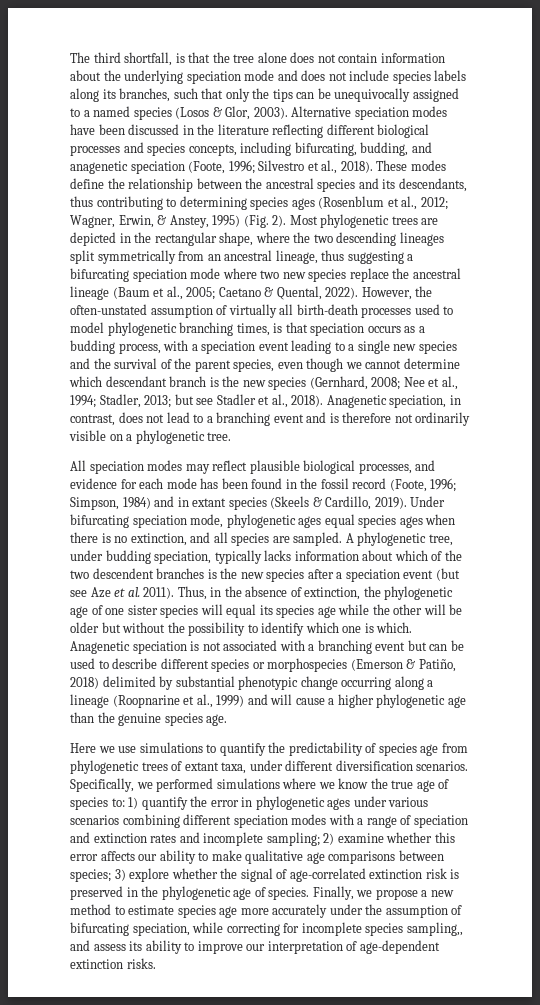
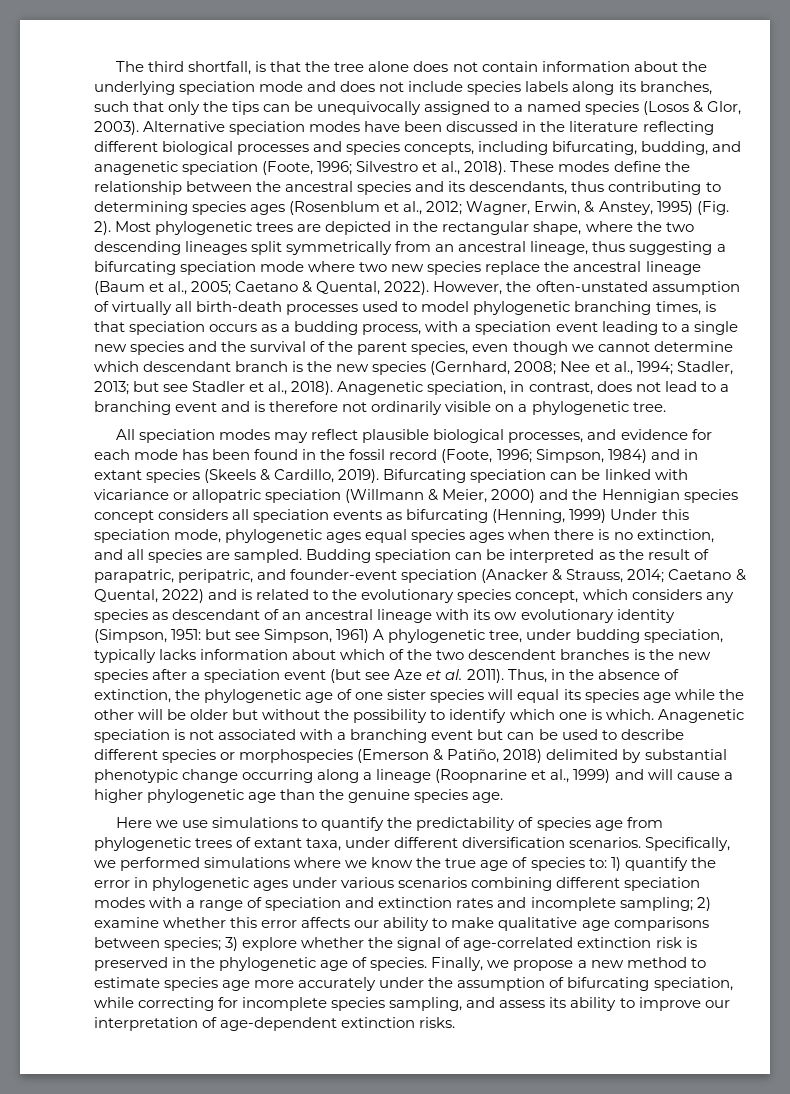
- Under bifurcating speciation mode, phylogenetic ages equal species ages when there is no extinction, and all species are sampled.
+ Bifurcating speciation can be linked with vicariance or allopatric speciation (Willmann & Meier, 2000) and the Hennigian species concept considers all speciation events as bifurcating (Henning, 1999) Under this speciation mode, phylogenetic ages equal species ages when there is no extinction, and all species are sampled.
- A phylogenetic tree, under budding speciation, typically lacks information about which of the two descendent branches is the new species after a speciation event (but see Aze et al. 2011).
+ Budding speciation can be interpreted as the result of parapatric, peripatric, and founder-event speciation (Anacker & Strauss, 2014; Caetano & Quental, 2022) and is related to the evolutionary species concept, which considers any species as descendant of an ancestral lineage with its ow evolutionary identity (Simpson, 1951: but see Simpson, 1961) A phylogenetic tree, under budding speciation, typically lacks information about which of the two descendent branches is the new species after a speciation event (but see Aze et al. 2011).
- Finally, we propose a new method to estimate species age more accurately under the assumption of bifurcating speciation, while correcting for incomplete species sampling,, and assess its ability to improve our interpretation of age-dependent extinction risks.
+ Finally, we propose a new method to estimate species age more accurately under the assumption of bifurcating speciation, while correcting for incomplete species sampling, and assess its ability to improve our interpretation of age-dependent extinction risks.

